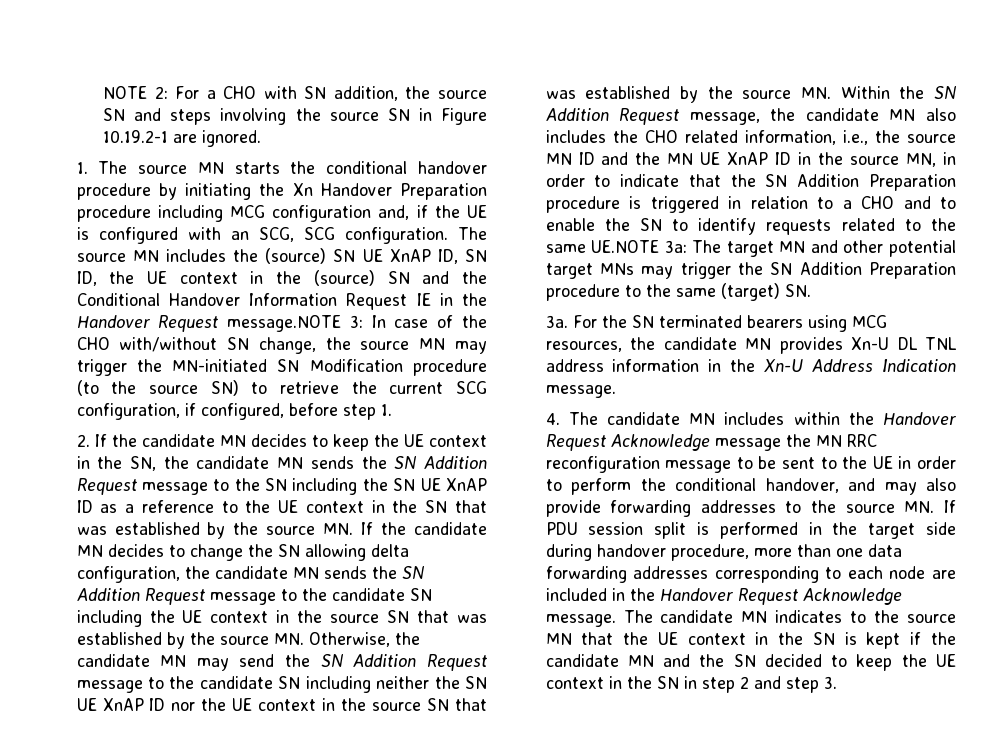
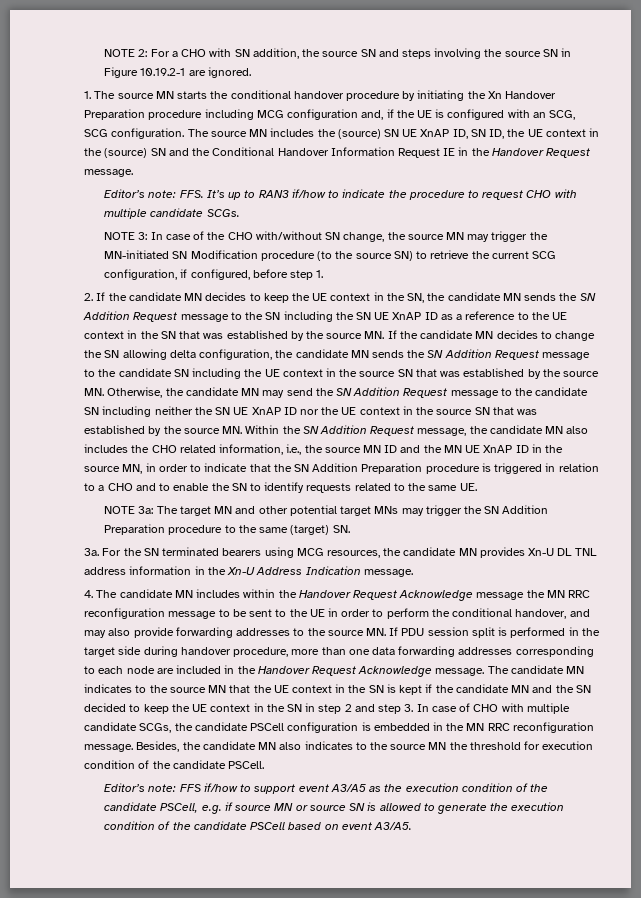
- The source MN includes the (source) SN UE XnAP ID, SN ID, the UE context in the (source) SN and the Conditional Handover Information Request IE in the Handover Request message.NOTE 3:
+ The source MN includes the (source) SN UE XnAP ID, SN ID, the UE context in the (source) SN and the Conditional Handover Information Request IE in the Handover Request message.
+ Editor’s note: FFS. It’s up to RAN3 if/how to indicate the procedure to request CHO with multiple candidate SCGs.
+ NOTE 3:
- 2. If the candidate MN decides to keep the UE context in the SN, the candidate MN sends the SN Addition Request message to the SN including the SN UE XnAP ID as a reference to the UE context in the SN that was established by the source MN. If the candidate MN decides to change the SN allowing delta configuration, the candidate MN sends the SN Addition Request message to the candidate SN including the UE context in the source SN that was established by the source MN. Otherwise, the candidate MN may send the SN Addition Request message to the candidate SN including neither the SN UE XnAP ID nor the UE context in the source SN that was established by the source MN. Within the SN Addition Request message, the candidate MN also includes the CHO related information, i.e., the source MN ID and the MN UE XnAP ID in the source MN, in order to indicate that the SN Addition Preparation procedure is triggered in relation to a CHO and to enable the SN to identify requests related to the same UE.NOTE 3a:
+ 2. If the candidate MN decides to keep the UE context in the SN, the candidate MN sends the SN Addition Request message to the SN including the SN UE XnAP ID as a reference to the UE context in the SN that was established by the source MN. If the candidate MN decides to change the SN allowing delta configuration, the candidate MN sends the SN Addition Request message to the candidate SN including the UE context in the source SN that was established by the source MN. Otherwise, the candidate MN may send the SN Addition Request message to the candidate SN including neither the SN UE XnAP ID nor the UE context in the source SN that was established by the source MN. Within the SN Addition Request message, the candidate MN also includes the CHO related information, i.e., the source MN ID and the MN UE XnAP ID in the source MN, in order to indicate that the SN Addition Preparation procedure is triggered in relation to a CHO and to enable the SN to identify requests related to the same UE.
+ NOTE 3a:
- The candidate MN indicates to the source MN that the UE context in the SN is kept if the candidate MN and the SN decided to keep the UE context in the SN in step 2 and step 3.
+ The candidate MN indicates to the source MN that the UE context in the SN is kept if the candidate MN and the SN decided to keep the UE context in the SN in step 2 and step 3. In case of CHO with multiple candidate SCGs, the candidate PSCell configuration is embedded in the MN RRC reconfiguration message. Besides, the candidate MN also indicates to the source MN the threshold for execution condition of the candidate PSCell.
+ Editor’s note: FFS if/how to support event A3/A5 as the execution condition of the candidate PSCell, e.g. if source MN or source SN is allowed to generate the execution condition of the candidate PSCell based on event A3/A5.

